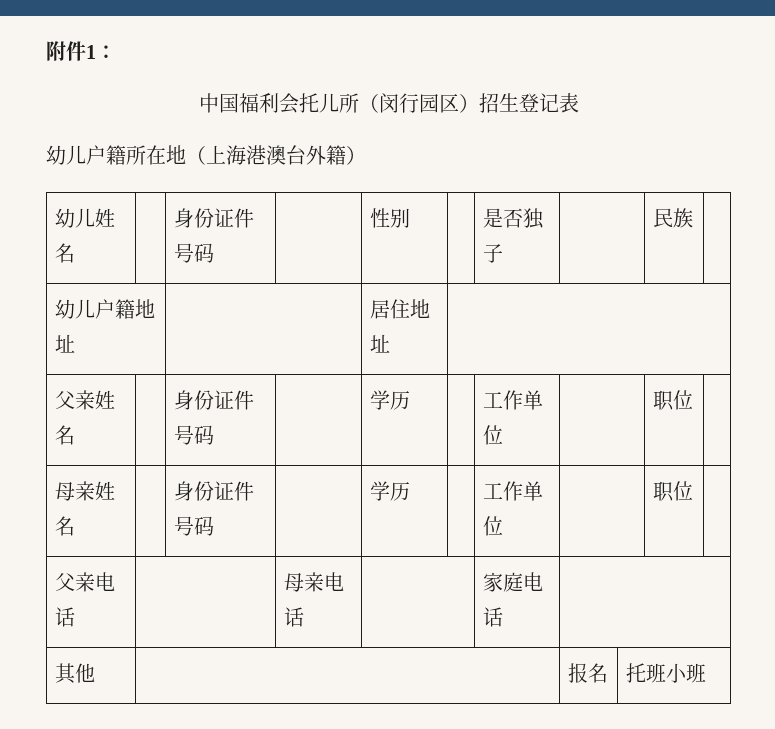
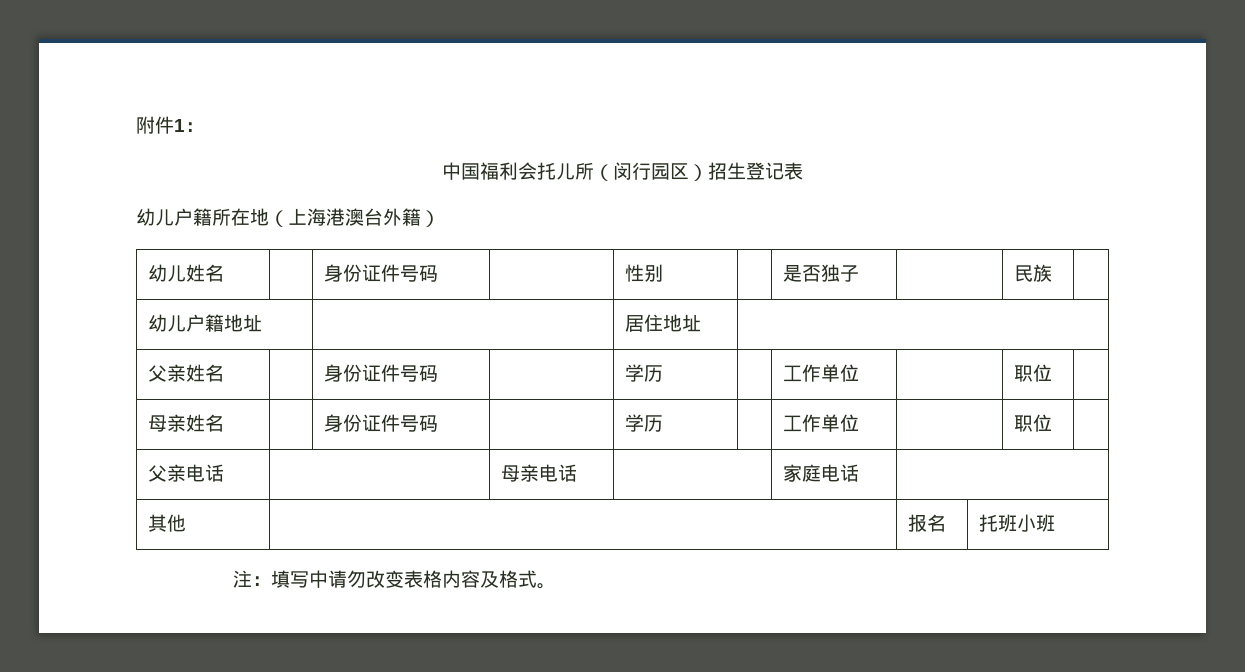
+ 注：填写中请勿改变表格内容及格式。

